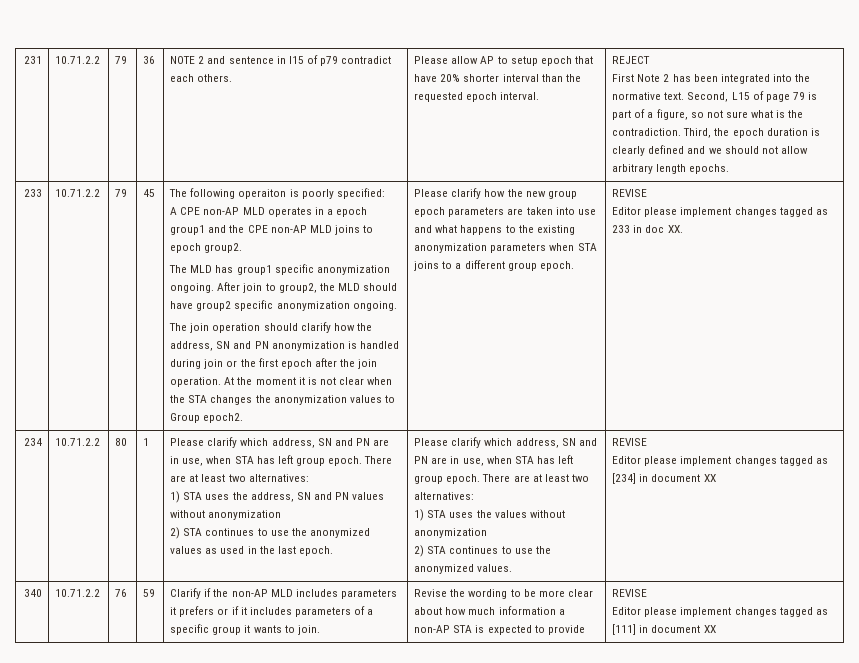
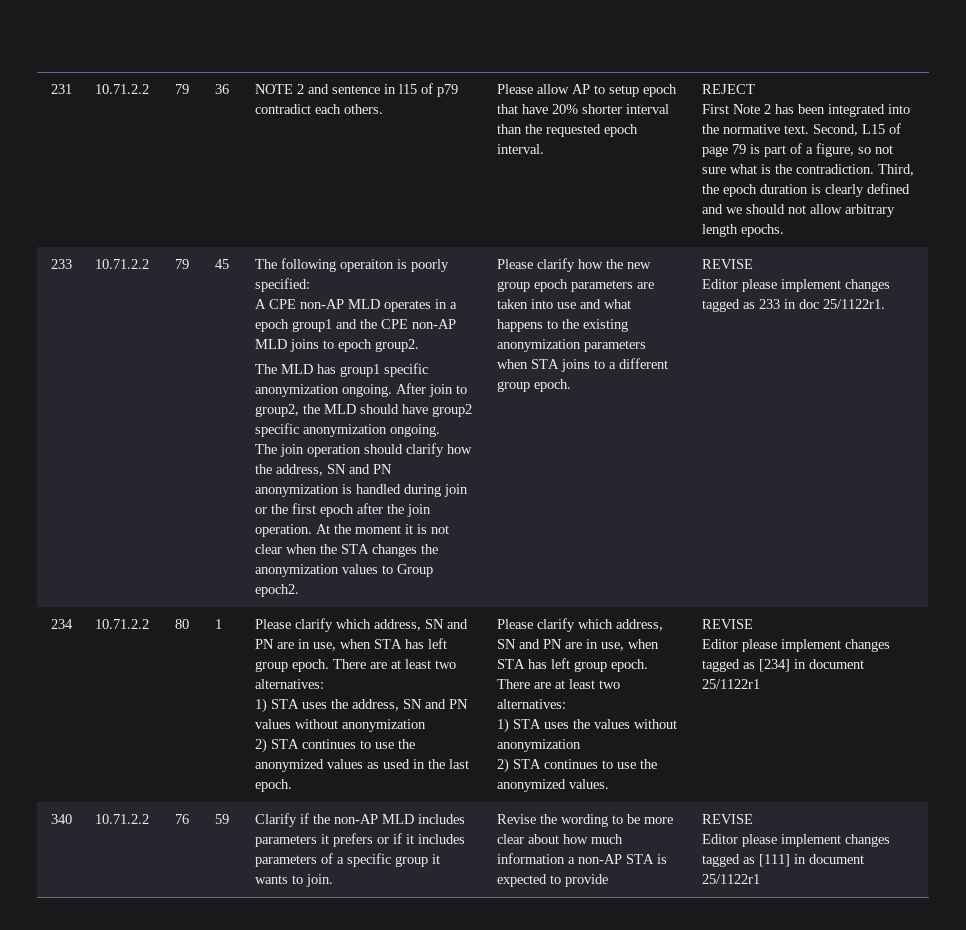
- Editor please implement changes tagged as 233 in doc XX.
+ Editor please implement changes tagged as 233 in doc 25/1122r1.
- Editor please implement changes tagged as [234] in document XX
+ Editor please implement changes tagged as [234] in document 25/1122r1
- Editor please implement changes tagged as [111] in document XX
+ Editor please implement changes tagged as [111] in document 25/1122r1

